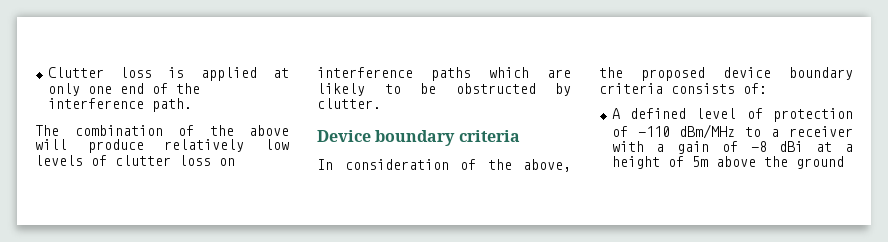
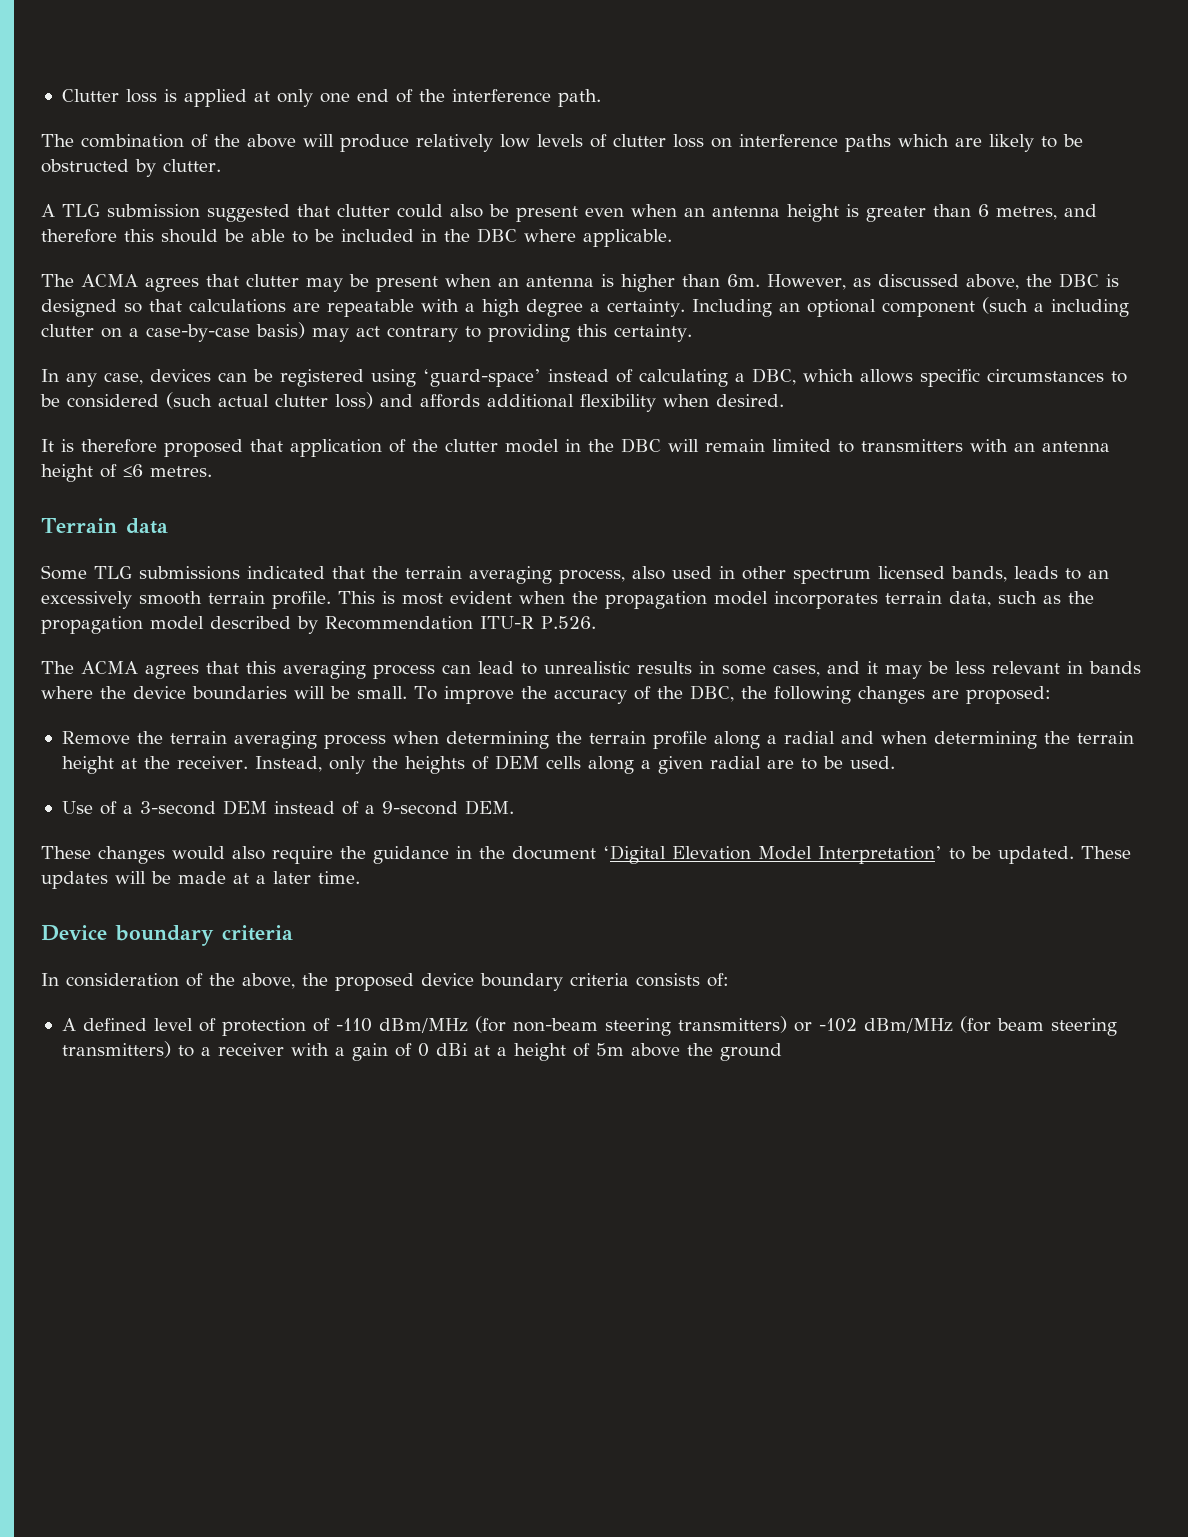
+ A TLG submission suggested that clutter could also be present even when an antenna height is greater than 6 metres, and therefore this should be able to be included in the DBC where applicable.
+ The ACMA agrees that clutter may be present when an antenna is higher than 6m. However, as discussed above, the DBC is designed so that calculations are repeatable with a high degree a certainty. Including an optional component (such a including clutter on a case-by-case basis) may act contrary to providing this certainty.
+ In any case, devices can be registered using ‘guard-space’ instead of calculating a DBC, which allows specific circumstances to be considered (such actual clutter loss) and affords additional flexibility when desired.
+ It is therefore proposed that application of the clutter model in the DBC will remain limited to transmitters with an antenna height of ≤6 metres.
+ Terrain data
+ Some TLG submissions indicated that the terrain averaging process, also used in other spectrum licensed bands, leads to an excessively smooth terrain profile. This is most evident when the propagation model incorporates terrain data, such as the propagation model described by Recommendation ITU-R P.526.
+ The ACMA agrees that this averaging process can lead to unrealistic results in some cases, and it may be less relevant in bands where the device boundaries will be small. To improve the accuracy of the DBC, the following changes are proposed:
+ Remove the terrain averaging process when determining the terrain profile along a radial and when determining the terrain height at the receiver. Instead, only the heights of DEM cells along a given radial are to be used.
+ Use of a 3-second DEM instead of a 9-second DEM.
+ These changes would also require the guidance in the document ‘Digital Elevation Model Interpretation’ to be updated. These updates will be made at a later time.
- A defined level of protection of -110 dBm/MHz to a receiver with a gain of -8 dBi at a height of 5m above the ground
+ A defined level of protection of -110 dBm/MHz (for non-beam steering transmitters) or -102 dBm/MHz (for beam steering transmitters) to a receiver with a gain of 0 dBi at a height of 5m above the ground

